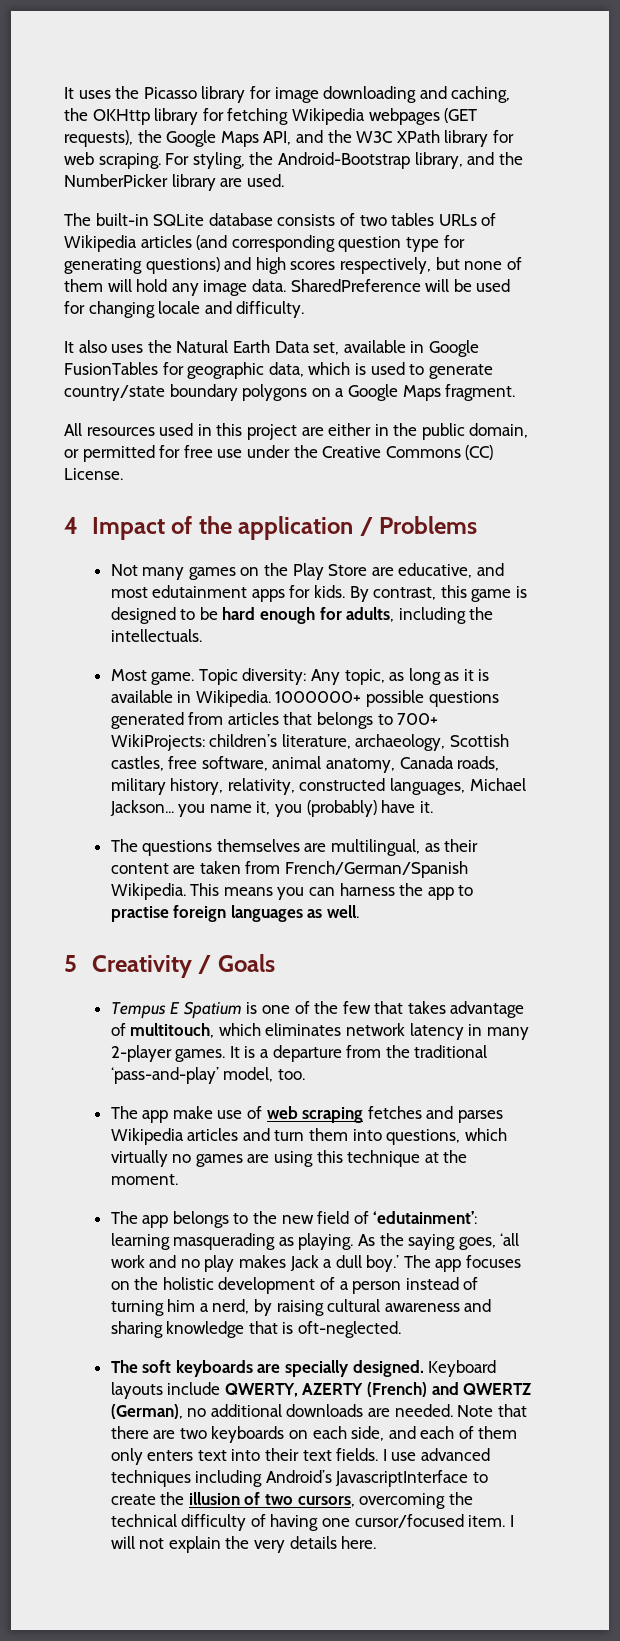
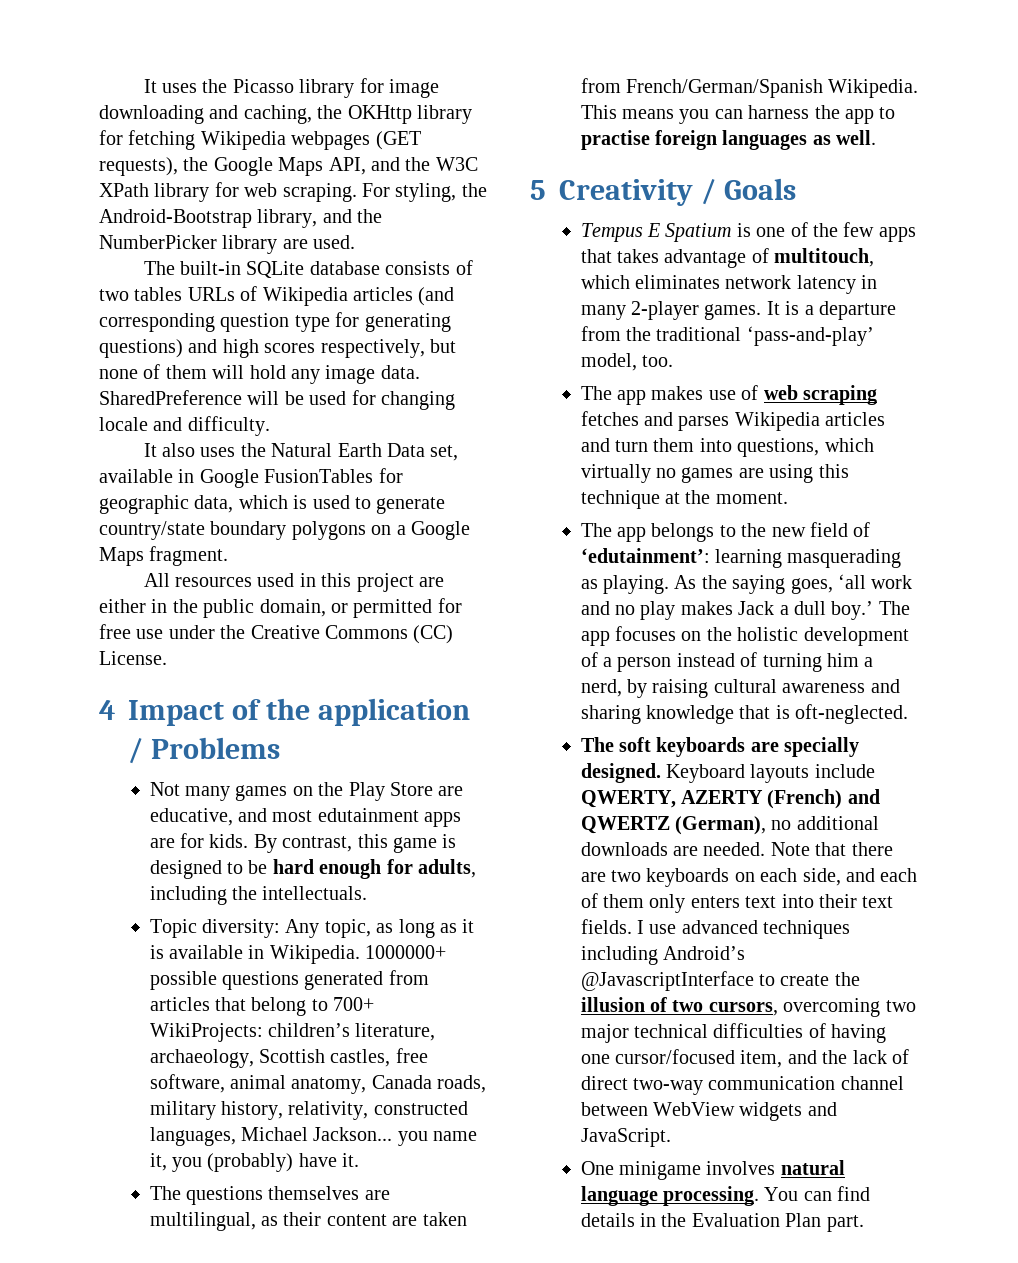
- Not many games on the Play Store are educative, and most edutainment apps for kids.
+ Not many games on the Play Store are educative, and most edutainment apps are for kids.
- Most game.
- 1000000+ possible questions generated from articles that belongs to 700+ WikiProjects: children’s literature, archaeology, Scottish castles, free software, animal anatomy, Canada roads, military history, relativity, constructed languages, Michael Jackson... you name it, you (probably) have it.
+ 1000000+ possible questions generated from articles that belong to 700+ WikiProjects: children’s literature, archaeology, Scottish castles, free software, animal anatomy, Canada roads, military history, relativity, constructed languages, Michael Jackson... you name it, you (probably) have it.
- Tempus E Spatium is one of the few that takes advantage of multitouch, which eliminates network latency in many 2-player games.
+ Tempus E Spatium is one of the few apps that takes advantage of multitouch, which eliminates network latency in many 2-player games.
- The app make use of web scraping fetches and parses Wikipedia articles and turn them into questions, which virtually no games are using this technique at the moment.
+ The app makes use of web scraping fetches and parses Wikipedia articles and turn them into questions, which virtually no games are using this technique at the moment.
- I use advanced techniques including Android’s JavascriptInterface to create the illusion of two cursors, overcoming the technical difficulty of having one cursor/focused item. I will not explain the very details here.
+ I use advanced techniques including Android’s @JavascriptInterface to create the illusion of two cursors, overcoming two major technical difficulties of having one cursor/focused item, and the lack of direct two-way communication channel between WebView widgets and JavaScript.
+ One minigame involves natural language processing. You can find details in the Evaluation Plan part.

